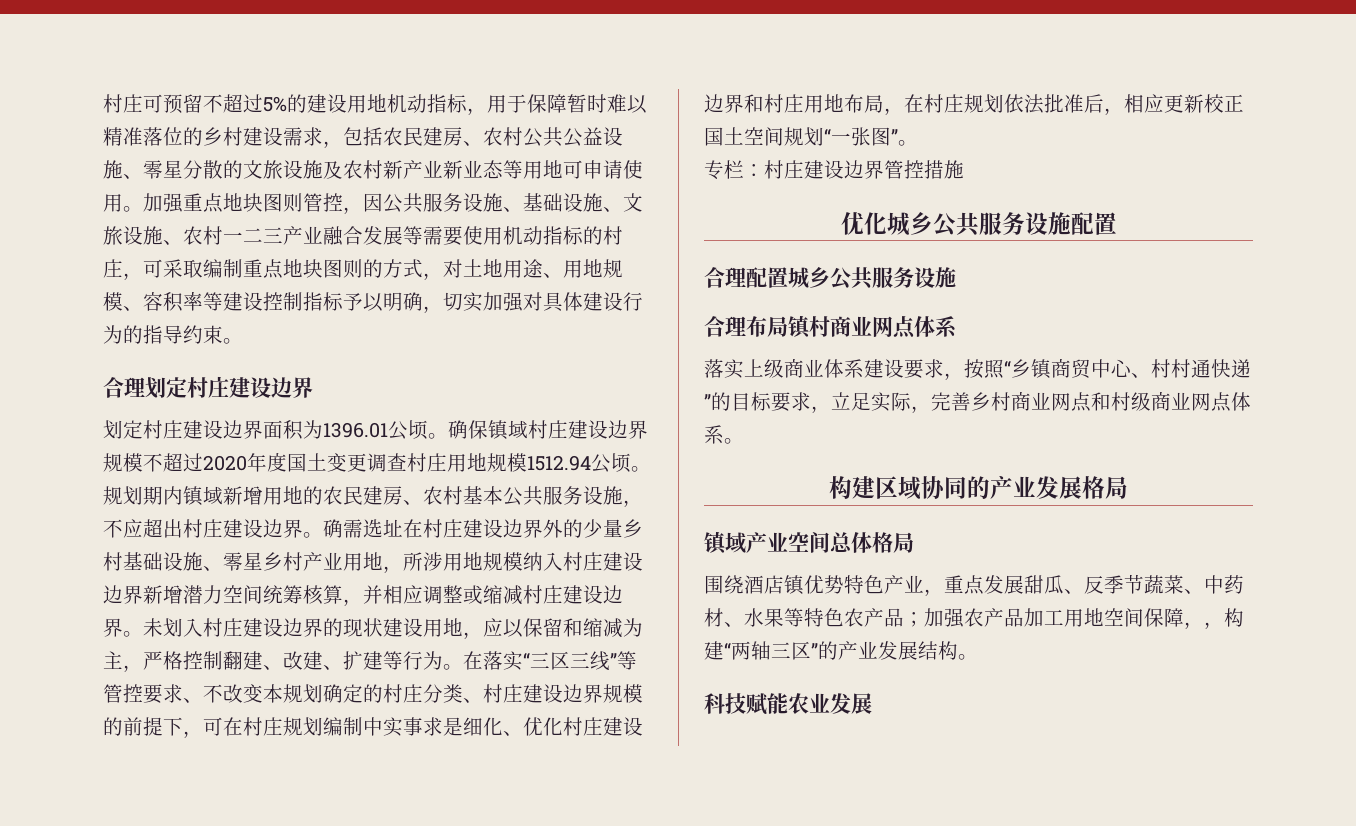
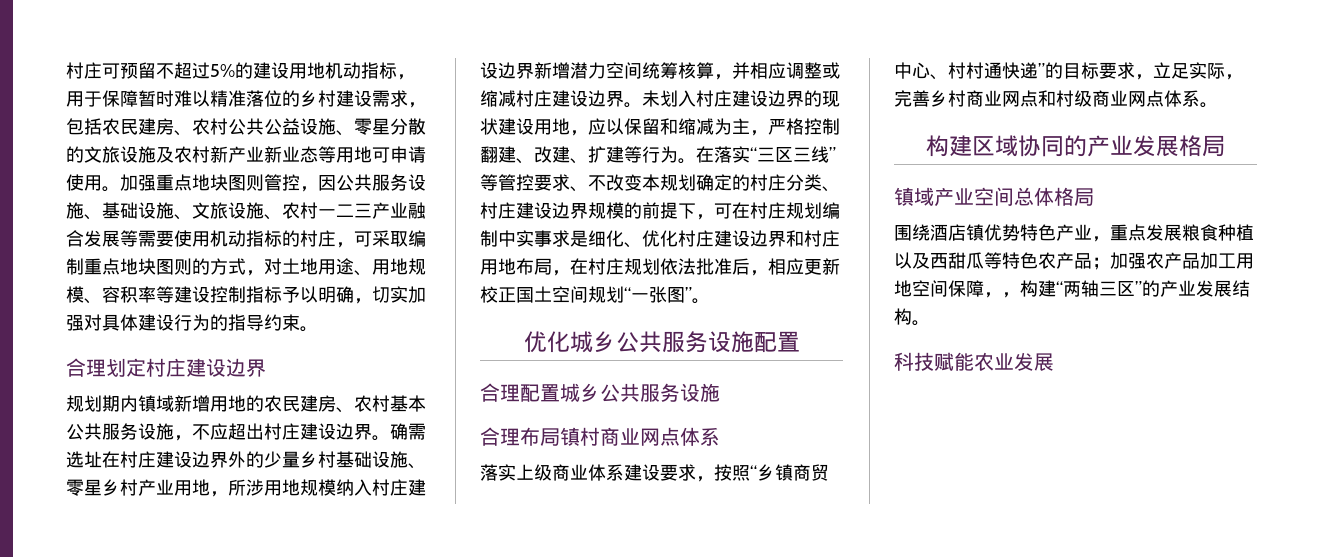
- 划定村庄建设边界面积为1396.01公顷。确保镇域村庄建设边界规模不超过2020年度国土变更调查村庄用地规模1512.94公顷。
- 专栏：村庄建设边界管控措施
- 围绕酒店镇优势特色产业，重点发展甜瓜、反季节蔬菜、中药材、水果等特色农产品；加强农产品加工用地空间保障，，构建“两轴三区”的产业发展结构。
+ 围绕酒店镇优势特色产业，重点发展粮食种植以及西甜瓜等特色农产品；加强农产品加工用地空间保障，，构建“两轴三区”的产业发展结构。

